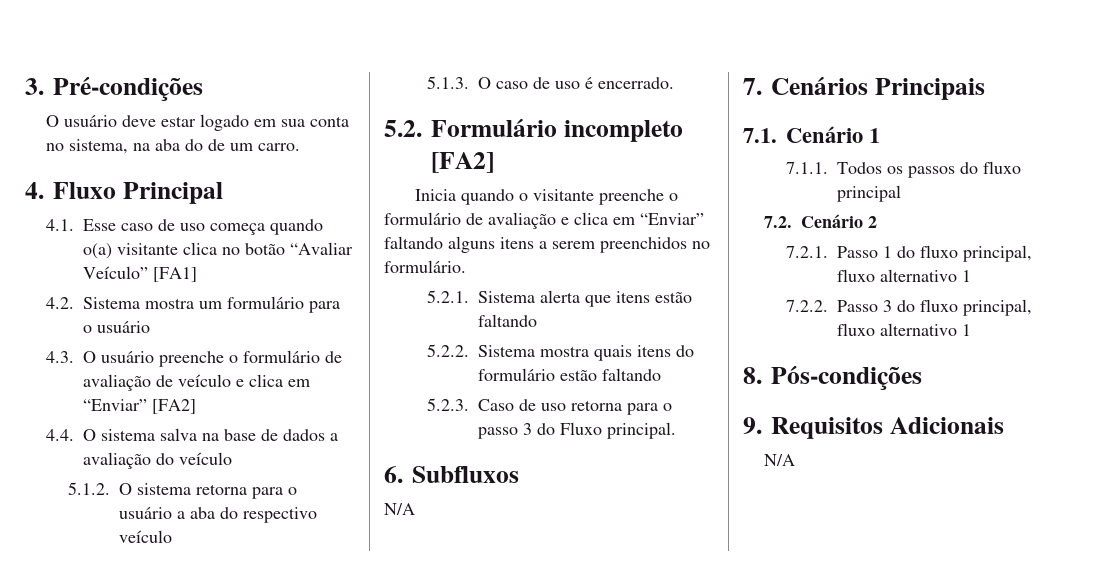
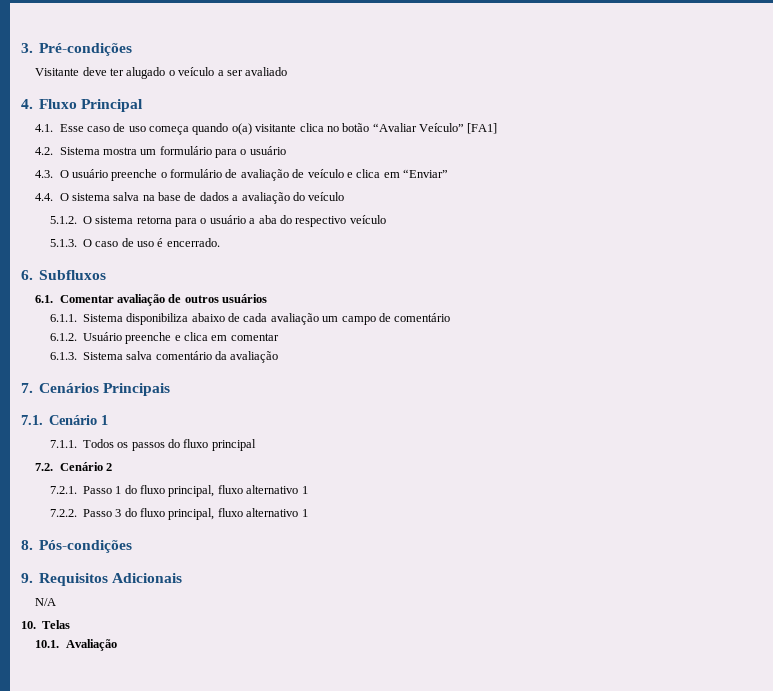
- O usuário deve estar logado em sua conta no sistema, na aba do de um carro.
+ Visitante deve ter alugado o veículo a ser avaliado
- 4.3. O usuário preenche o formulário de avaliação de veículo e clica em “Enviar” [FA2]
+ 4.3. O usuário preenche o formulário de avaliação de veículo e clica em “Enviar”
- 5.2. Formulário incompleto [FA2]
- Inicia quando o visitante preenche o formulário de avaliação e clica em “Enviar” faltando alguns itens a serem preenchidos no formulário.
- 5.2.1. Sistema alerta que itens estão faltando
- 5.2.2. Sistema mostra quais itens do formulário estão faltando
- 5.2.3. Caso de uso retorna para o passo 3 do Fluxo principal.
  6. Subfluxos
- N/A
+ 6.1. Comentar avaliação de outros usuários
+ 6.1.1. Sistema disponibiliza abaixo de cada avaliação um campo de comentário
+ 6.1.2. Usuário preenche e clica em comentar
+ 6.1.3. Sistema salva comentário da avaliação
+ 10. Telas
+ 10.1. Avaliação

